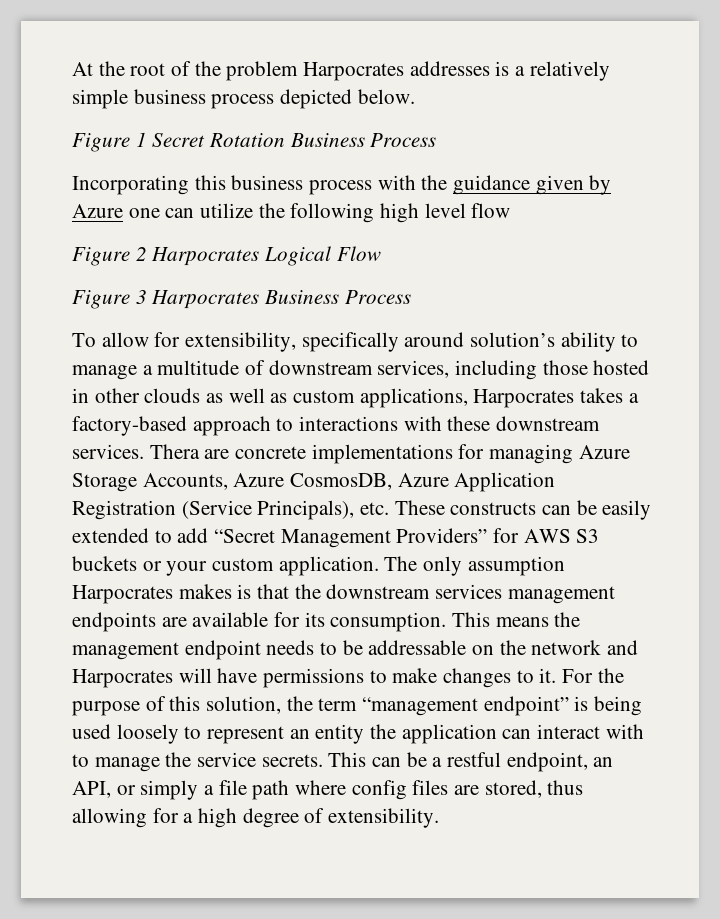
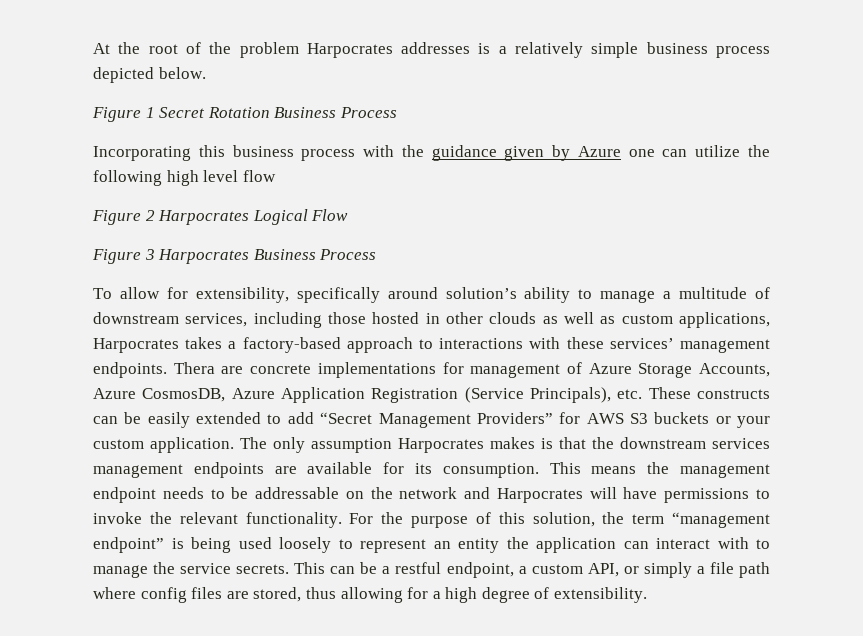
- To allow for extensibility, specifically around solution’s ability to manage a multitude of downstream services, including those hosted in other clouds as well as custom applications, Harpocrates takes a factory-based approach to interactions with these downstream services.
+ To allow for extensibility, specifically around solution’s ability to manage a multitude of downstream services, including those hosted in other clouds as well as custom applications, Harpocrates takes a factory-based approach to interactions with these services’ management endpoints.
- Thera are concrete implementations for managing Azure Storage Accounts, Azure CosmosDB, Azure Application Registration (Service Principals), etc. These constructs can be easily extended to add “Secret Management Providers” for AWS S3 buckets or your custom application.
+ Thera are concrete implementations for management of Azure Storage Accounts, Azure CosmosDB, Azure Application Registration (Service Principals), etc. These constructs can be easily extended to add “Secret Management Providers” for AWS S3 buckets or your custom application.
- This means the management endpoint needs to be addressable on the network and Harpocrates will have permissions to make changes to it.
+ This means the management endpoint needs to be addressable on the network and Harpocrates will have permissions to invoke the relevant functionality.
- This can be a restful endpoint, an API, or simply a file path where config files are stored, thus allowing for a high degree of extensibility.
+ This can be a restful endpoint, a custom API, or simply a file path where config files are stored, thus allowing for a high degree of extensibility.

